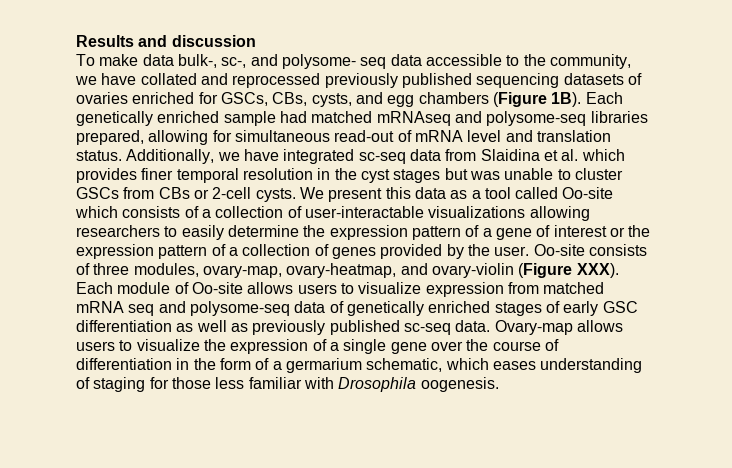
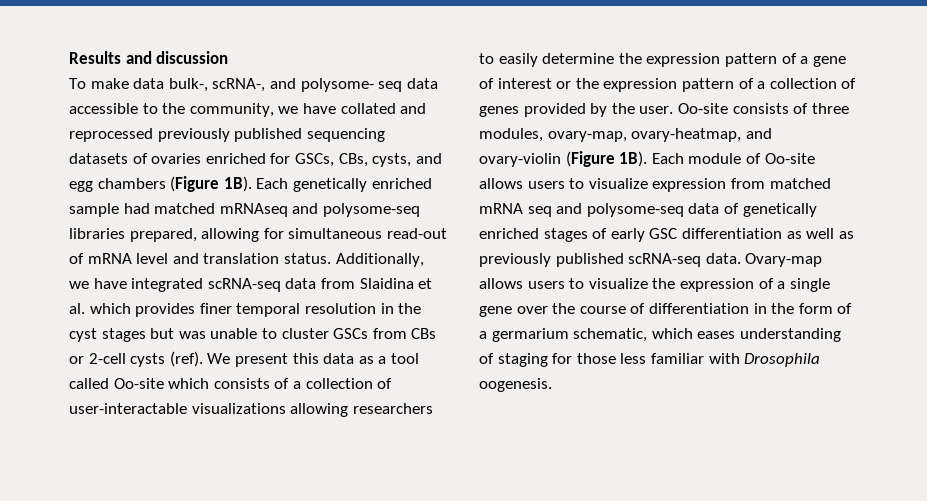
- To make data bulk-, sc-, and polysome- seq data accessible to the community, we have collated and reprocessed previously published sequencing datasets of ovaries enriched for GSCs, CBs, cysts, and egg chambers (Figure 1B).
+ To make data bulk-, scRNA-, and polysome- seq data accessible to the community, we have collated and reprocessed previously published sequencing datasets of ovaries enriched for GSCs, CBs, cysts, and egg chambers (Figure 1B).
- Additionally, we have integrated sc-seq data from Slaidina et al. which provides finer temporal resolution in the cyst stages but was unable to cluster GSCs from CBs or 2-cell cysts.
+ Additionally, we have integrated scRNA-seq data from Slaidina et al. which provides finer temporal resolution in the cyst stages but was unable to cluster GSCs from CBs or 2-cell cysts (ref).
- Oo-site consists of three modules, ovary-map, ovary-heatmap, and ovary-violin (Figure XXX).
+ Oo-site consists of three modules, ovary-map, ovary-heatmap, and ovary-violin (Figure 1B).
- Each module of Oo-site allows users to visualize expression from matched mRNA seq and polysome-seq data of genetically enriched stages of early GSC differentiation as well as previously published sc-seq data.
+ Each module of Oo-site allows users to visualize expression from matched mRNA seq and polysome-seq data of genetically enriched stages of early GSC differentiation as well as previously published scRNA-seq data.

